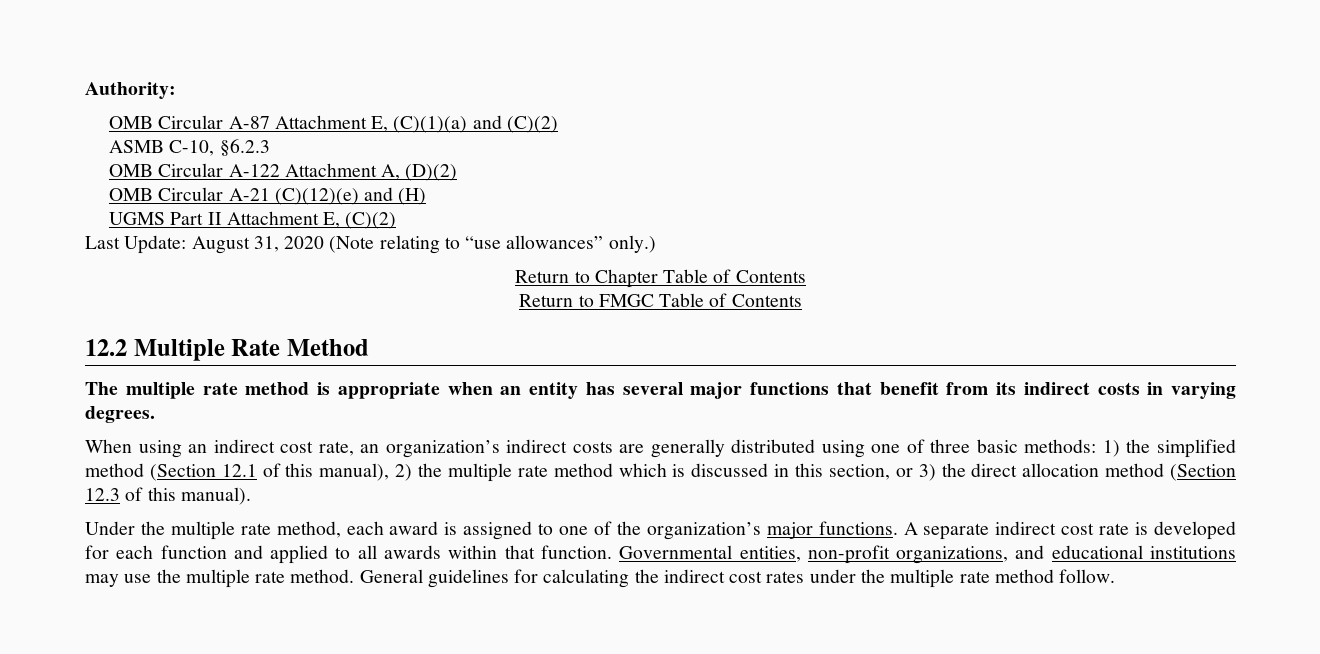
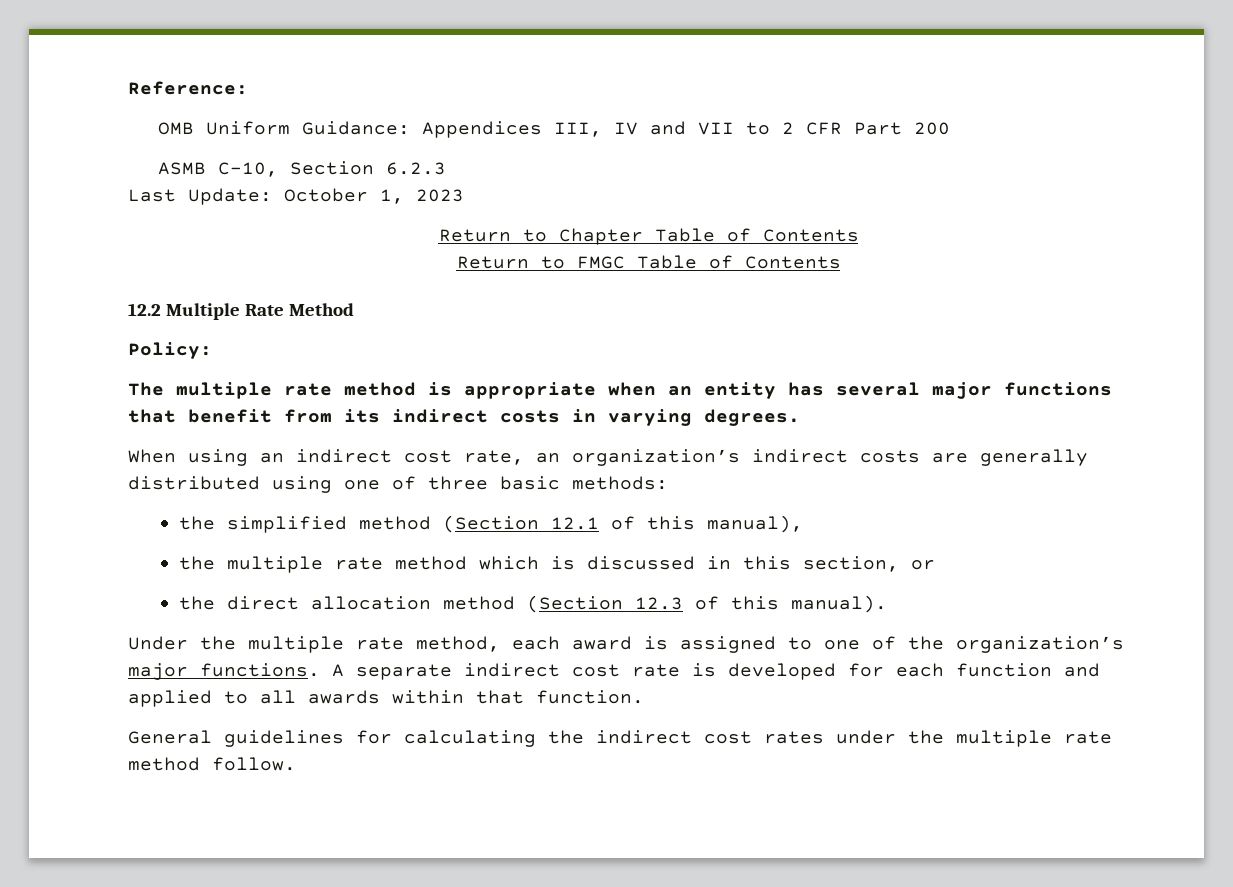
- Authority:
- OMB Circular A-87 Attachment E, (C)(1)(a) and (C)(2)
- ASMB C-10, §6.2.3
- OMB Circular A-122 Attachment A, (D)(2)
- OMB Circular A-21 (C)(12)(e) and (H)
- UGMS Part II Attachment E, (C)(2)
- Last Update: August 31, 2020 (Note relating to “use allowances” only.)
+ Reference:
+ OMB Uniform Guidance: Appendices III, IV and VII to 2 CFR Part 200
+ ASMB C-10, Section 6.2.3
+ Last Update: October 1, 2023
+ Policy:
- When using an indirect cost rate, an organization’s indirect costs are generally distributed using one of three basic methods: 1) the simplified method (Section 12.1 of this manual), 2) the multiple rate method which is discussed in this section, or 3) the direct allocation method (Section 12.3 of this manual).
+ When using an indirect cost rate, an organization’s indirect costs are generally distributed using one of three basic methods:
+ the simplified method (Section 12.1 of this manual),
+ the multiple rate method which is discussed in this section, or
+ the direct allocation method (Section 12.3 of this manual).
- A separate indirect cost rate is developed for each function and applied to all awards within that function. Governmental entities, non-profit organizations, and educational institutions may use the multiple rate method. General guidelines for calculating the indirect cost rates under the multiple rate method follow.
+ A separate indirect cost rate is developed for each function and applied to all awards within that function.
+ General guidelines for calculating the indirect cost rates under the multiple rate method follow.

